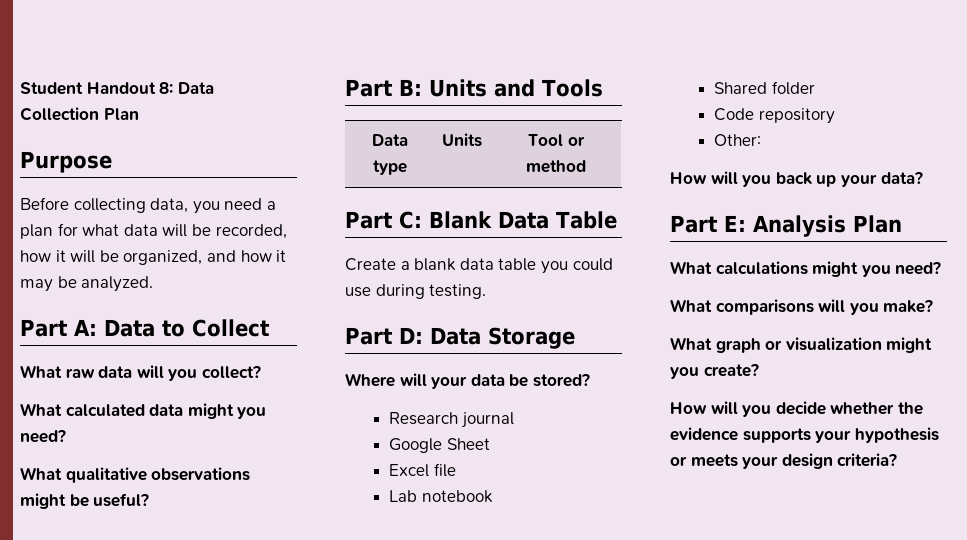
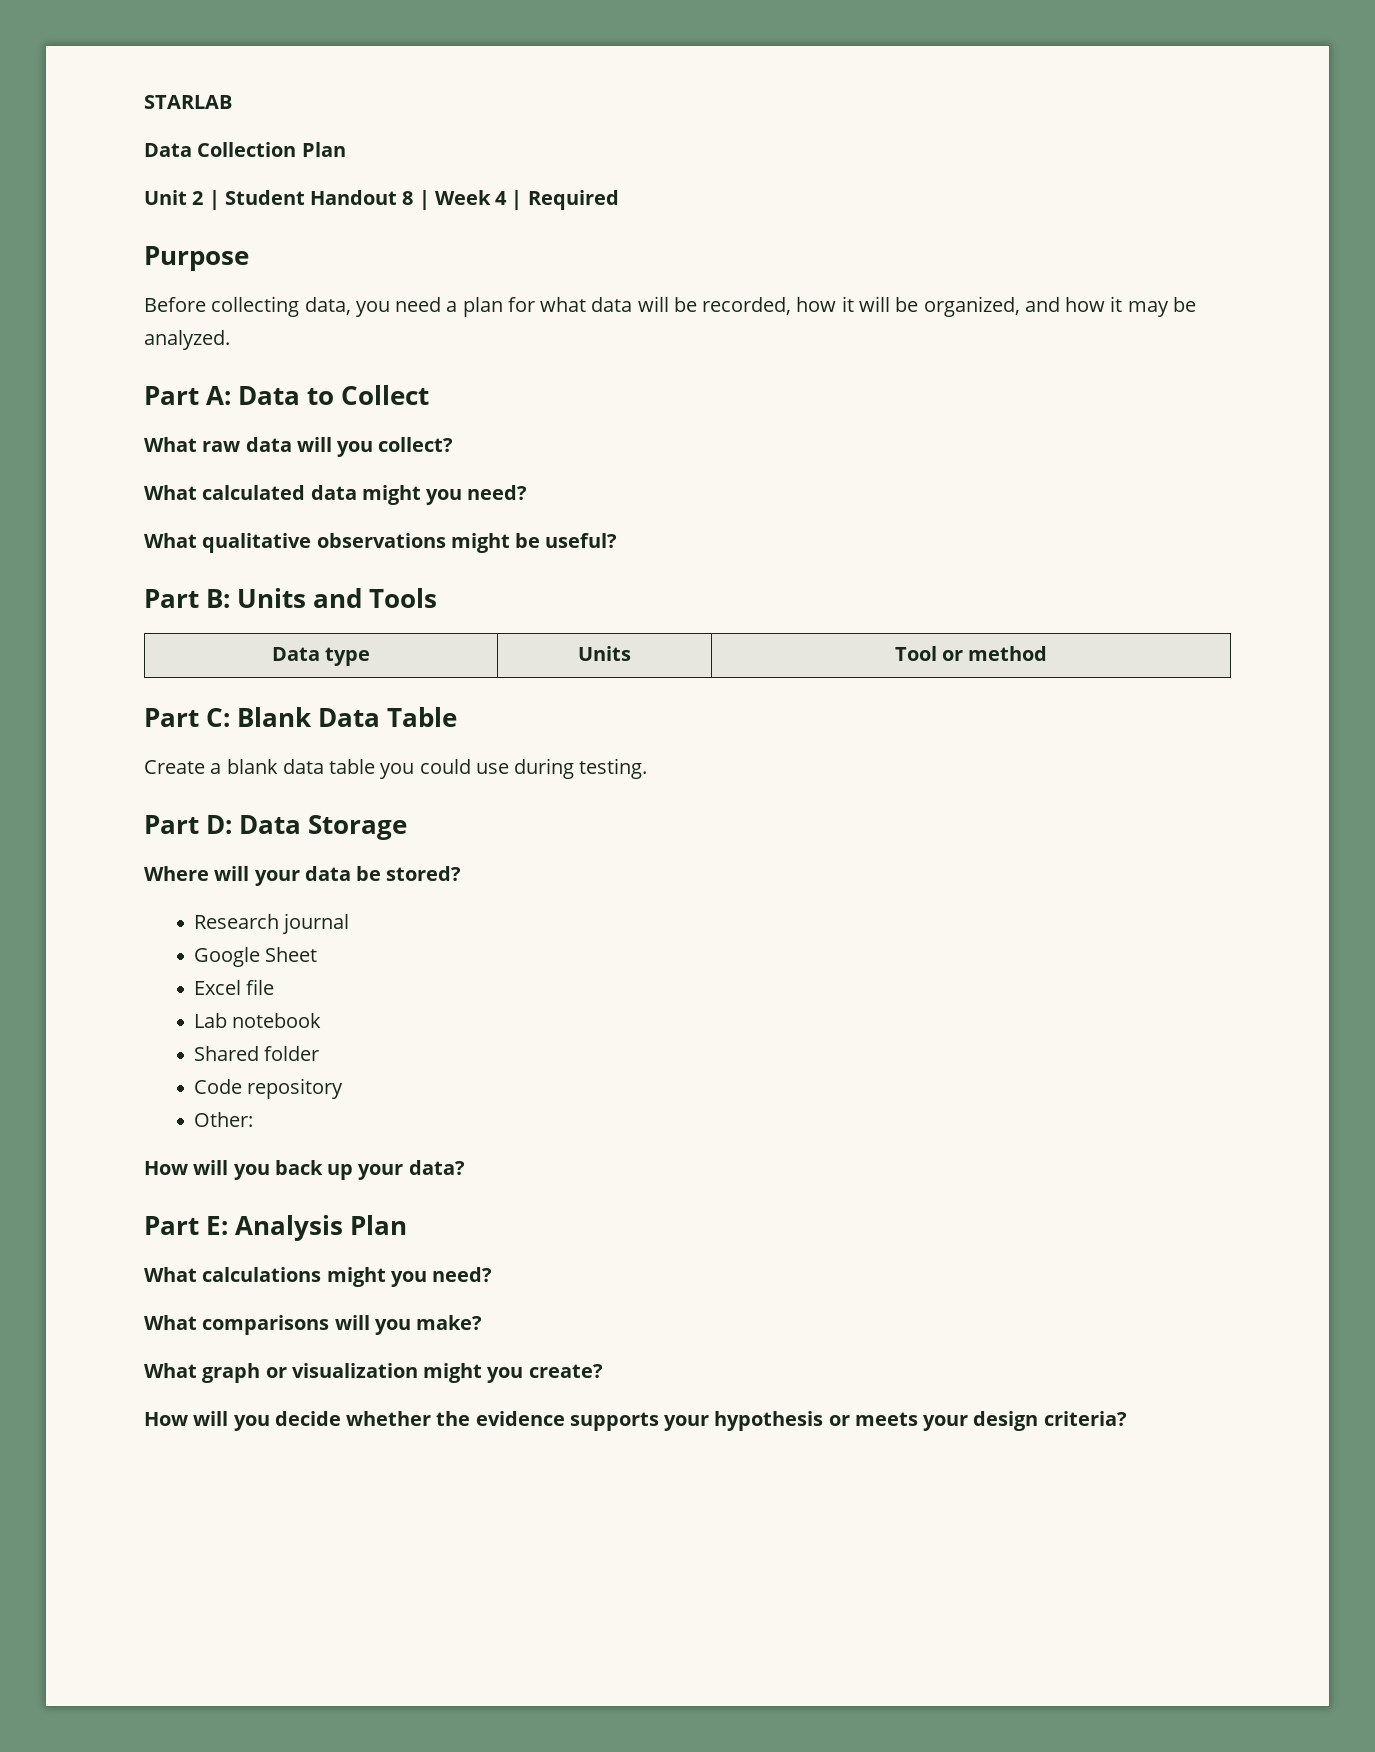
- Student Handout 8: Data Collection Plan
+ STARLAB
+ Data Collection Plan
+ Unit 2 | Student Handout 8 | Week 4 | Required

